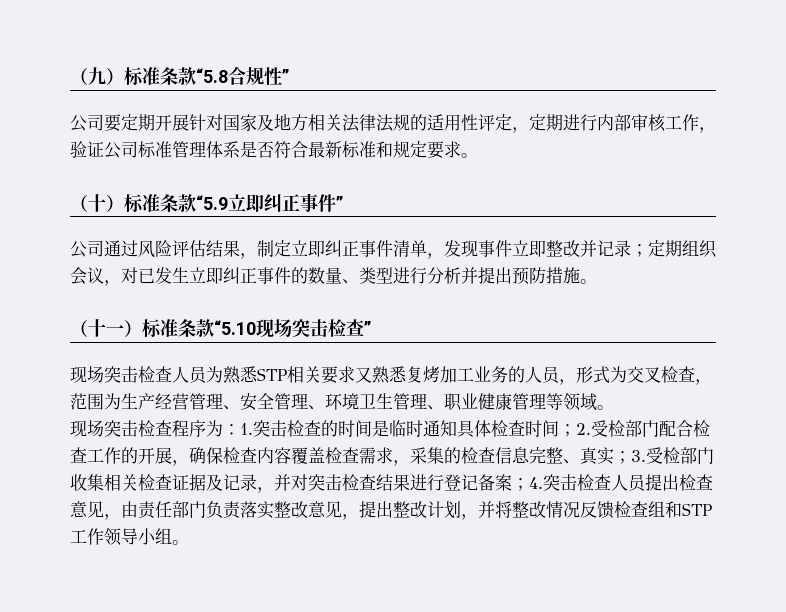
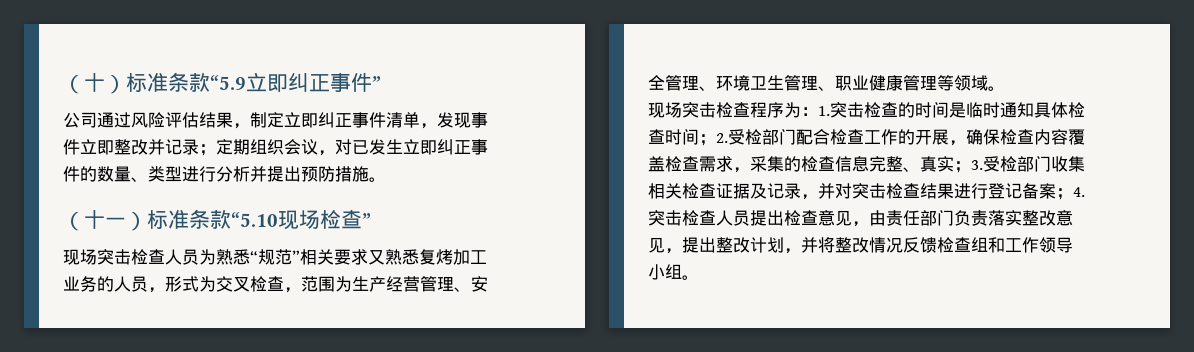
- （九）标准条款“5.8合规性”
- 公司要定期开展针对国家及地方相关法律法规的适用性评定，定期进行内部审核工作，验证公司标准管理体系是否符合最新标准和规定要求。
- （十一）标准条款“5.10现场突击检查”
+ （十一）标准条款“5.10现场检查”
- 现场突击检查人员为熟悉STP相关要求又熟悉复烤加工业务的人员，形式为交叉检查，范围为生产经营管理、安全管理、环境卫生管理、职业健康管理等领域。
+ 现场突击检查人员为熟悉“规范”相关要求又熟悉复烤加工业务的人员，形式为交叉检查，范围为生产经营管理、安全管理、环境卫生管理、职业健康管理等领域。
- 4.突击检查人员提出检查意见，由责任部门负责落实整改意见，提出整改计划，并将整改情况反馈检查组和STP工作领导小组。
+ 4.突击检查人员提出检查意见，由责任部门负责落实整改意见，提出整改计划，并将整改情况反馈检查组和工作领导小组。

